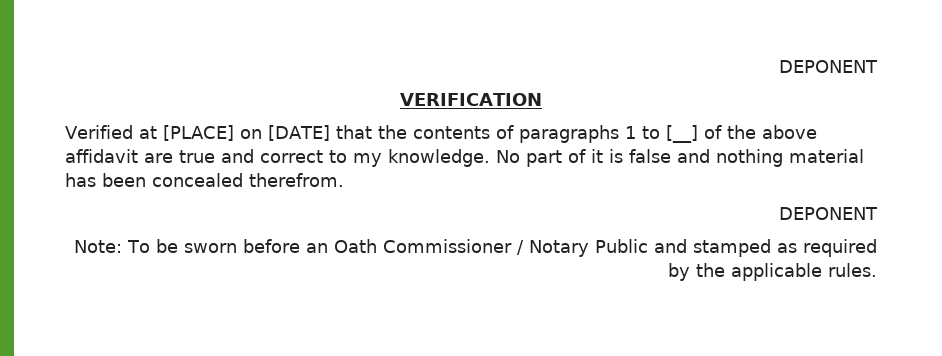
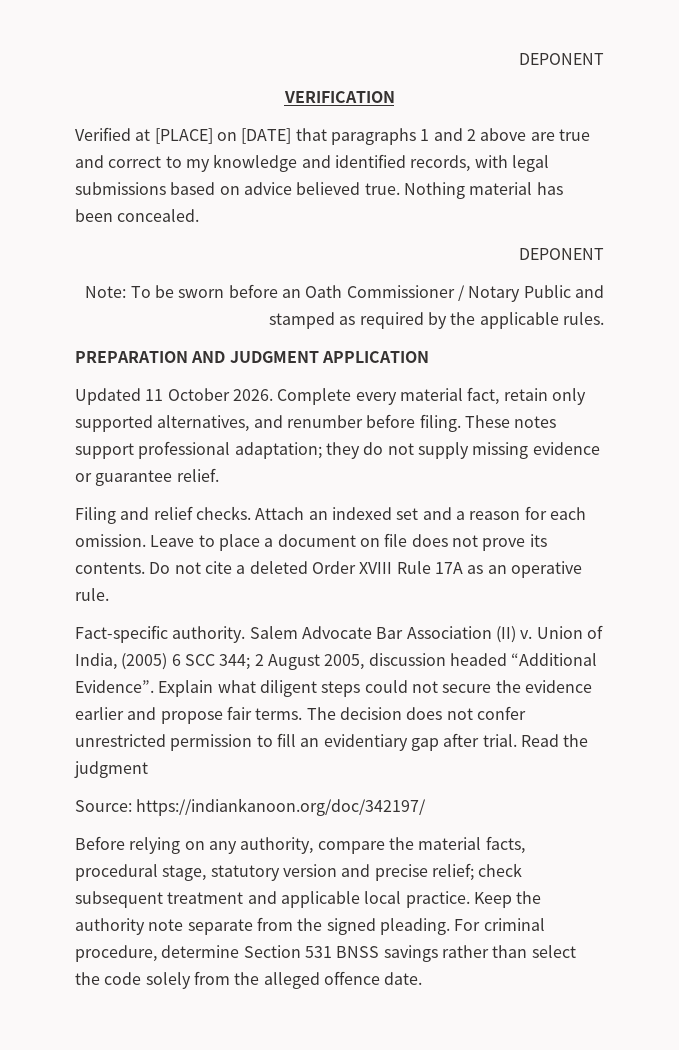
- Verified at [PLACE] on [DATE] that the contents of paragraphs 1 to [__] of the above affidavit are true and correct to my knowledge. No part of it is false and nothing material has been concealed therefrom.
+ Verified at [PLACE] on [DATE] that paragraphs 1 and 2 above are true and correct to my knowledge and identified records, with legal submissions based on advice believed true. Nothing material has been concealed.
+ PREPARATION AND JUDGMENT APPLICATION
+ Updated 11 October 2026. Complete every material fact, retain only supported alternatives, and renumber before filing. These notes support professional adaptation; they do not supply missing evidence or guarantee relief.
+ Filing and relief checks. Attach an indexed set and a reason for each omission. Leave to place a document on file does not prove its contents. Do not cite a deleted Order XVIII Rule 17A as an operative rule.
+ Fact-specific authority. Salem Advocate Bar Association (II) v. Union of India, (2005) 6 SCC 344; 2 August 2005, discussion headed “Additional Evidence”. Explain what diligent steps could not secure the evidence earlier and propose fair terms. The decision does not confer unrestricted permission to fill an evidentiary gap after trial. Read the judgment
+ Source: https://indiankanoon.org/doc/342197/
+ Before relying on any authority, compare the material facts, procedural stage, statutory version and precise relief; check subsequent treatment and applicable local practice. Keep the authority note separate from the signed pleading. For criminal procedure, determine Section 531 BNSS savings rather than select the code solely from the alleged offence date.

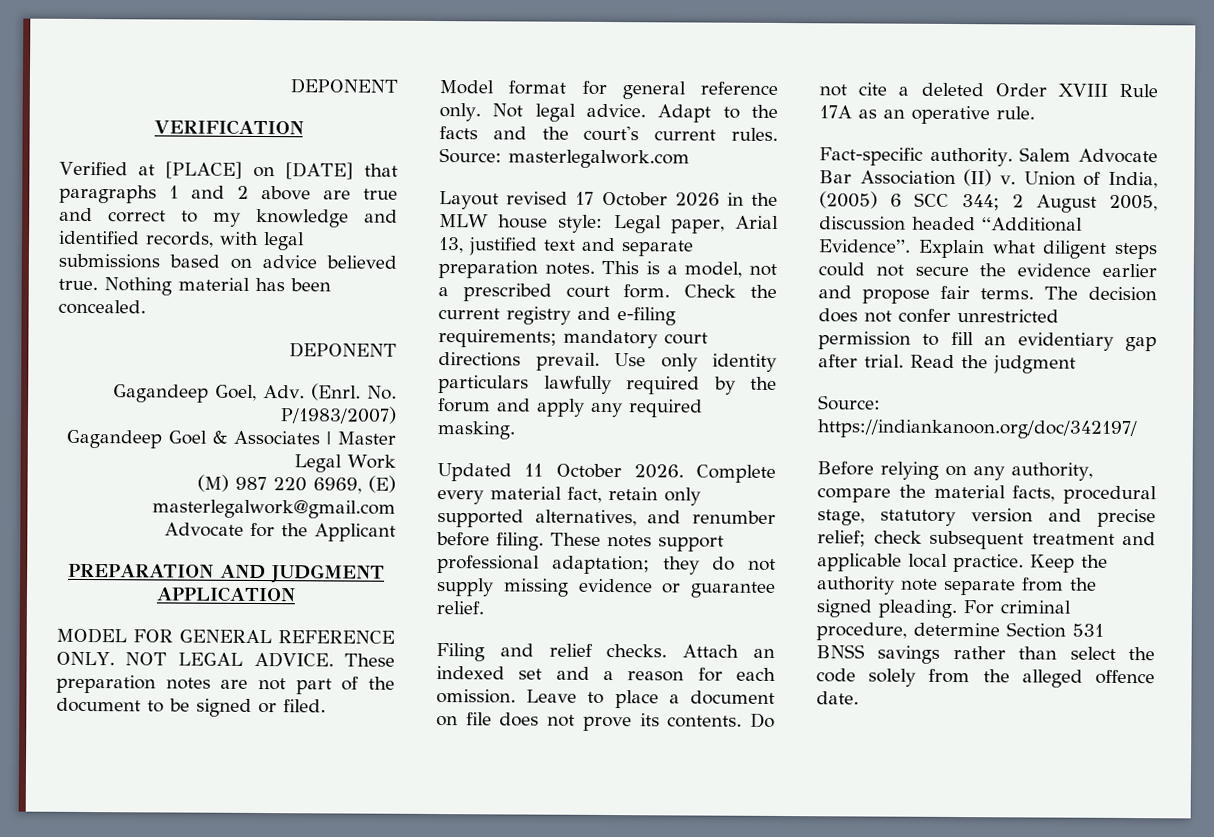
- Note: To be sworn before an Oath Commissioner / Notary Public and stamped as required by the applicable rules.
+ Gagandeep Goel, Adv. (Enrl. No. P/1983/2007)
+ Gagandeep Goel & Associates | Master Legal Work
+ (M) 987 220 6969, (E) masterlegalwork@gmail.com
+ Advocate for the Applicant
  PREPARATION AND JUDGMENT APPLICATION
+ MODEL FOR GENERAL REFERENCE ONLY. NOT LEGAL ADVICE. These preparation notes are not part of the document to be signed or filed.
+ Model format for general reference only. Not legal advice. Adapt to the facts and the court's current rules. Source: masterlegalwork.com
+ Layout revised 17 October 2026 in the MLW house style: Legal paper, Arial 13, justified text and separate preparation notes. This is a model, not a prescribed court form. Check the current registry and e-filing requirements; mandatory court directions prevail. Use only identity particulars lawfully required by the forum and apply any required masking.

